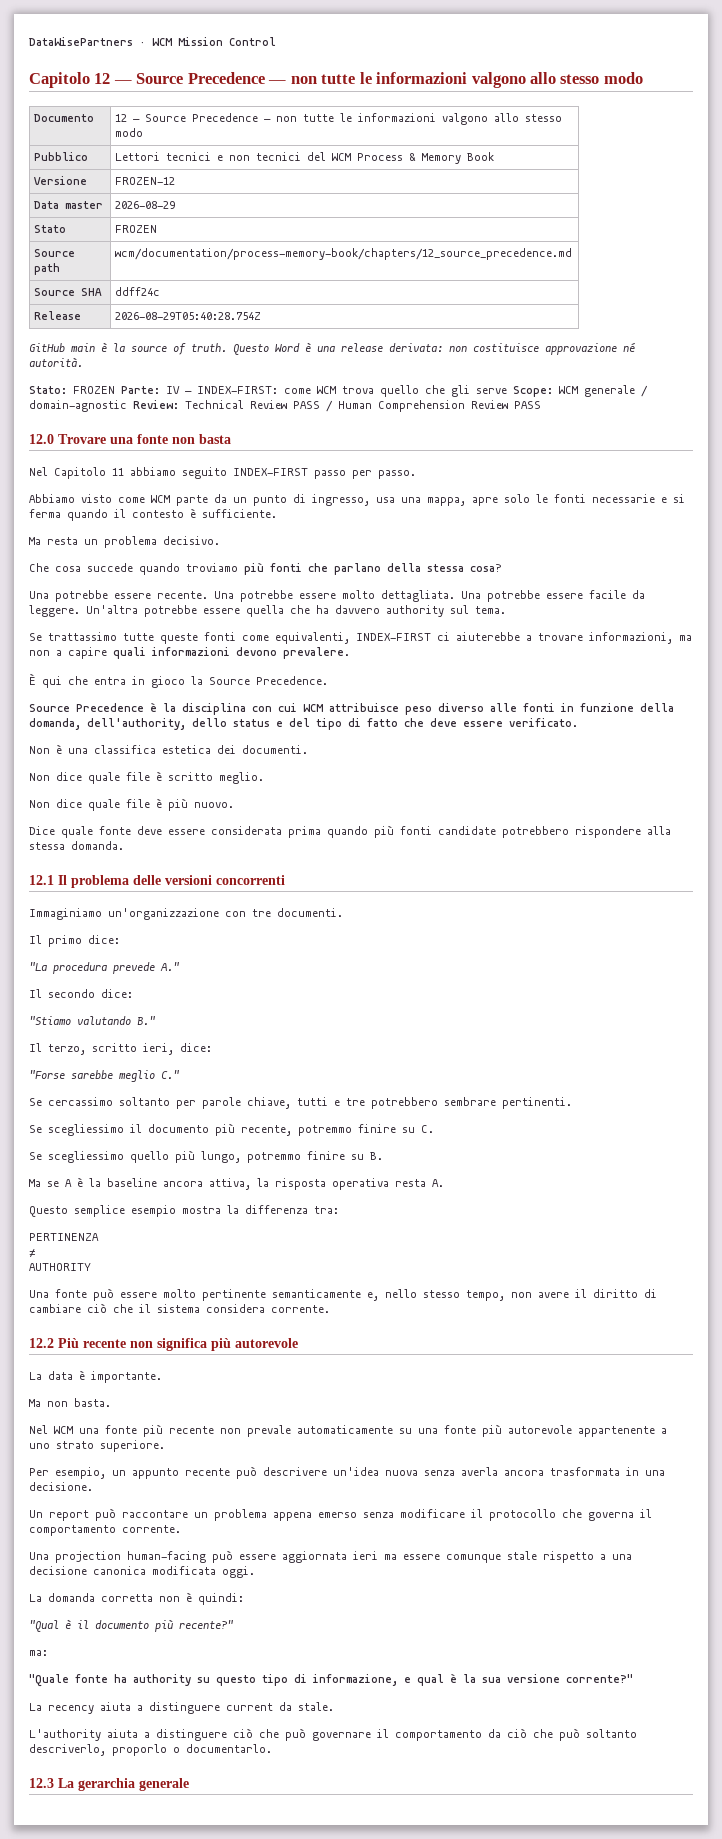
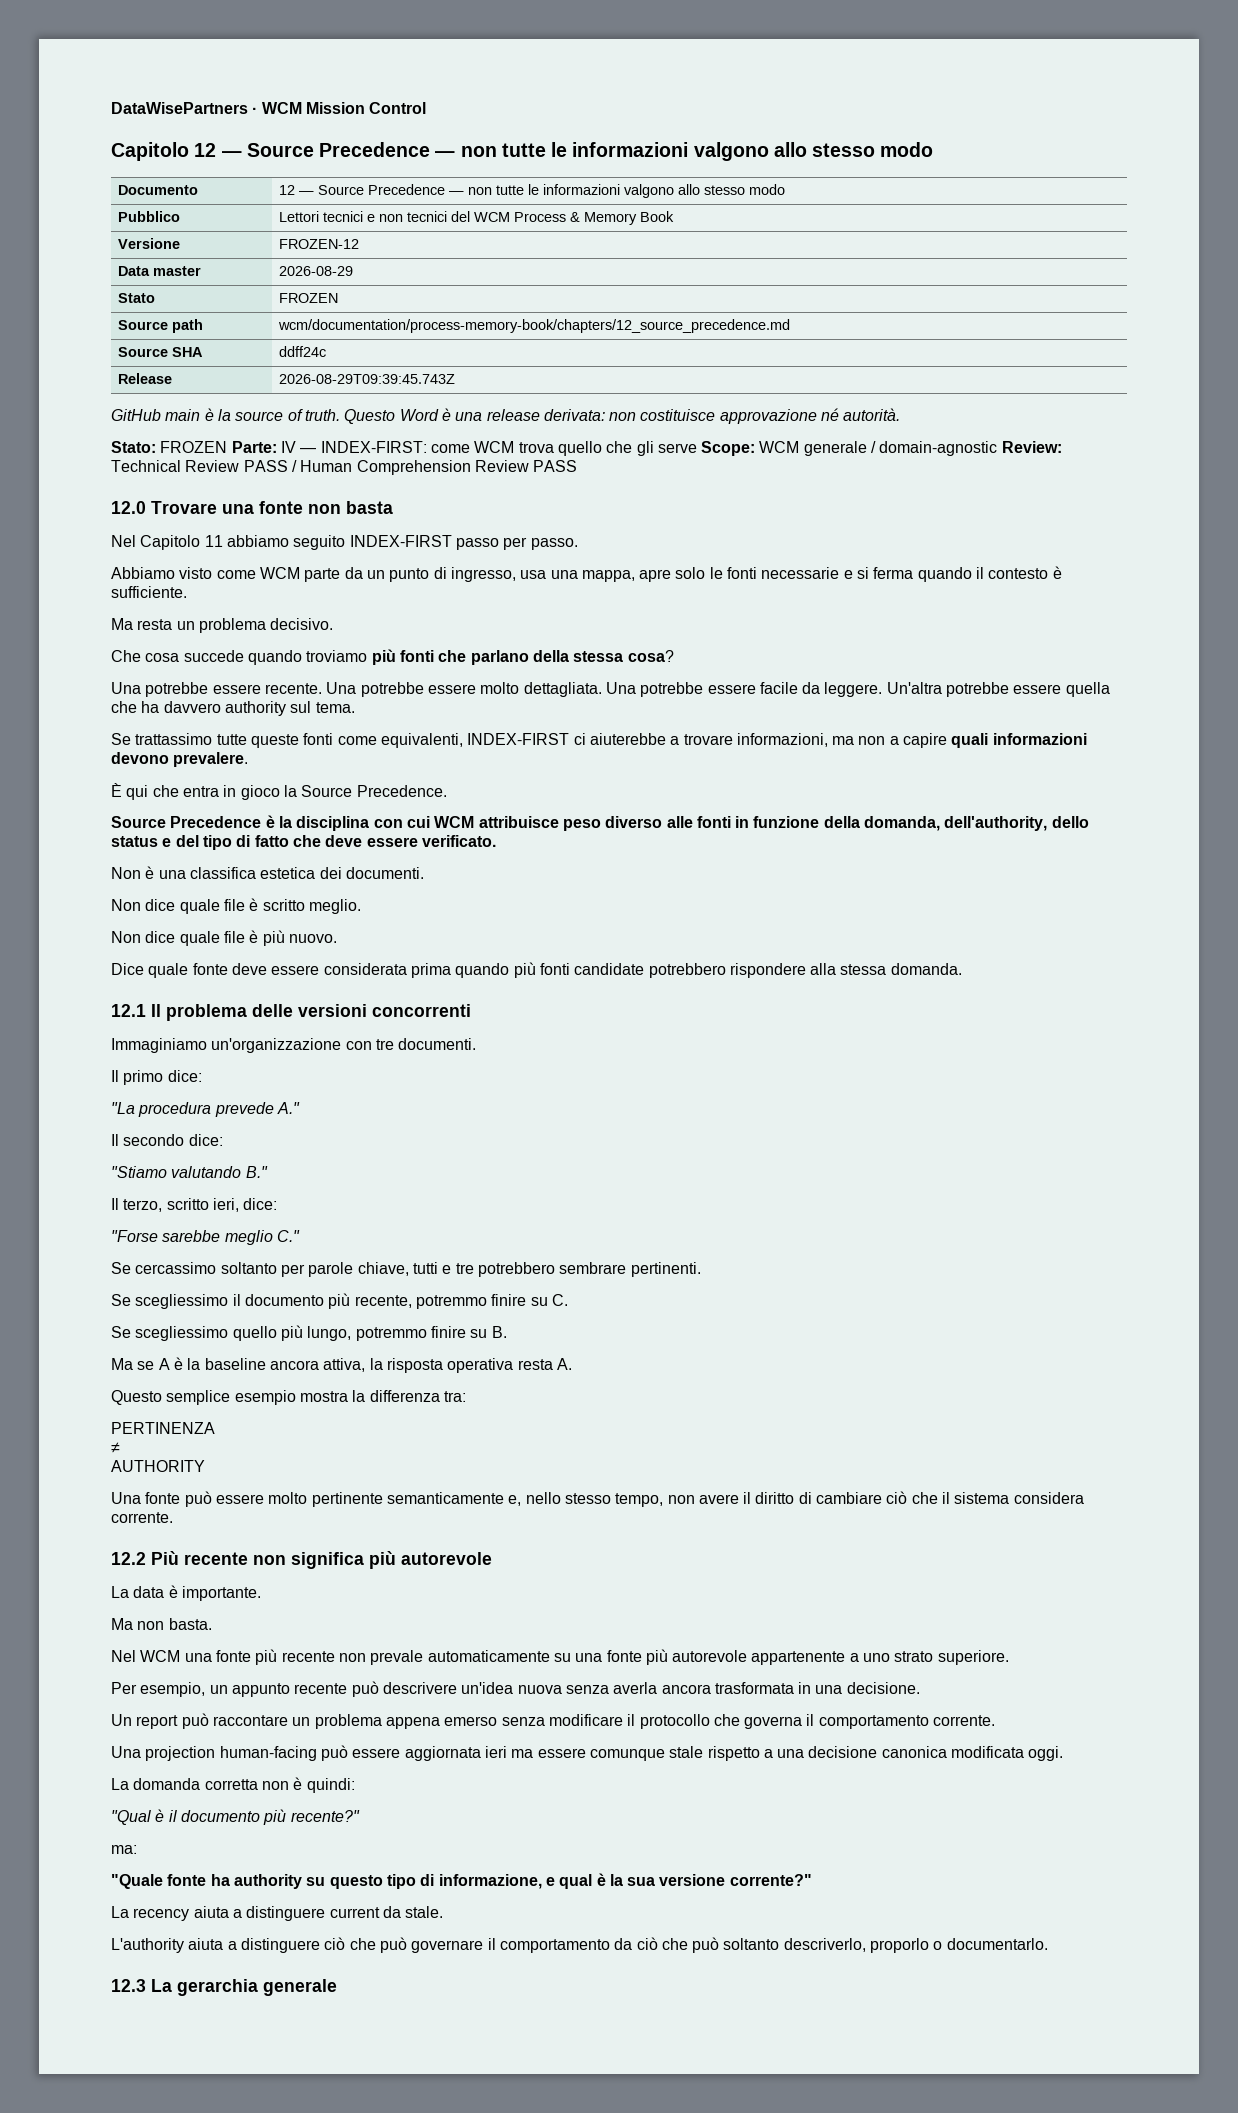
- Release | 2026-08-29T05:40:28.754Z
+ Release | 2026-08-29T09:39:45.743Z

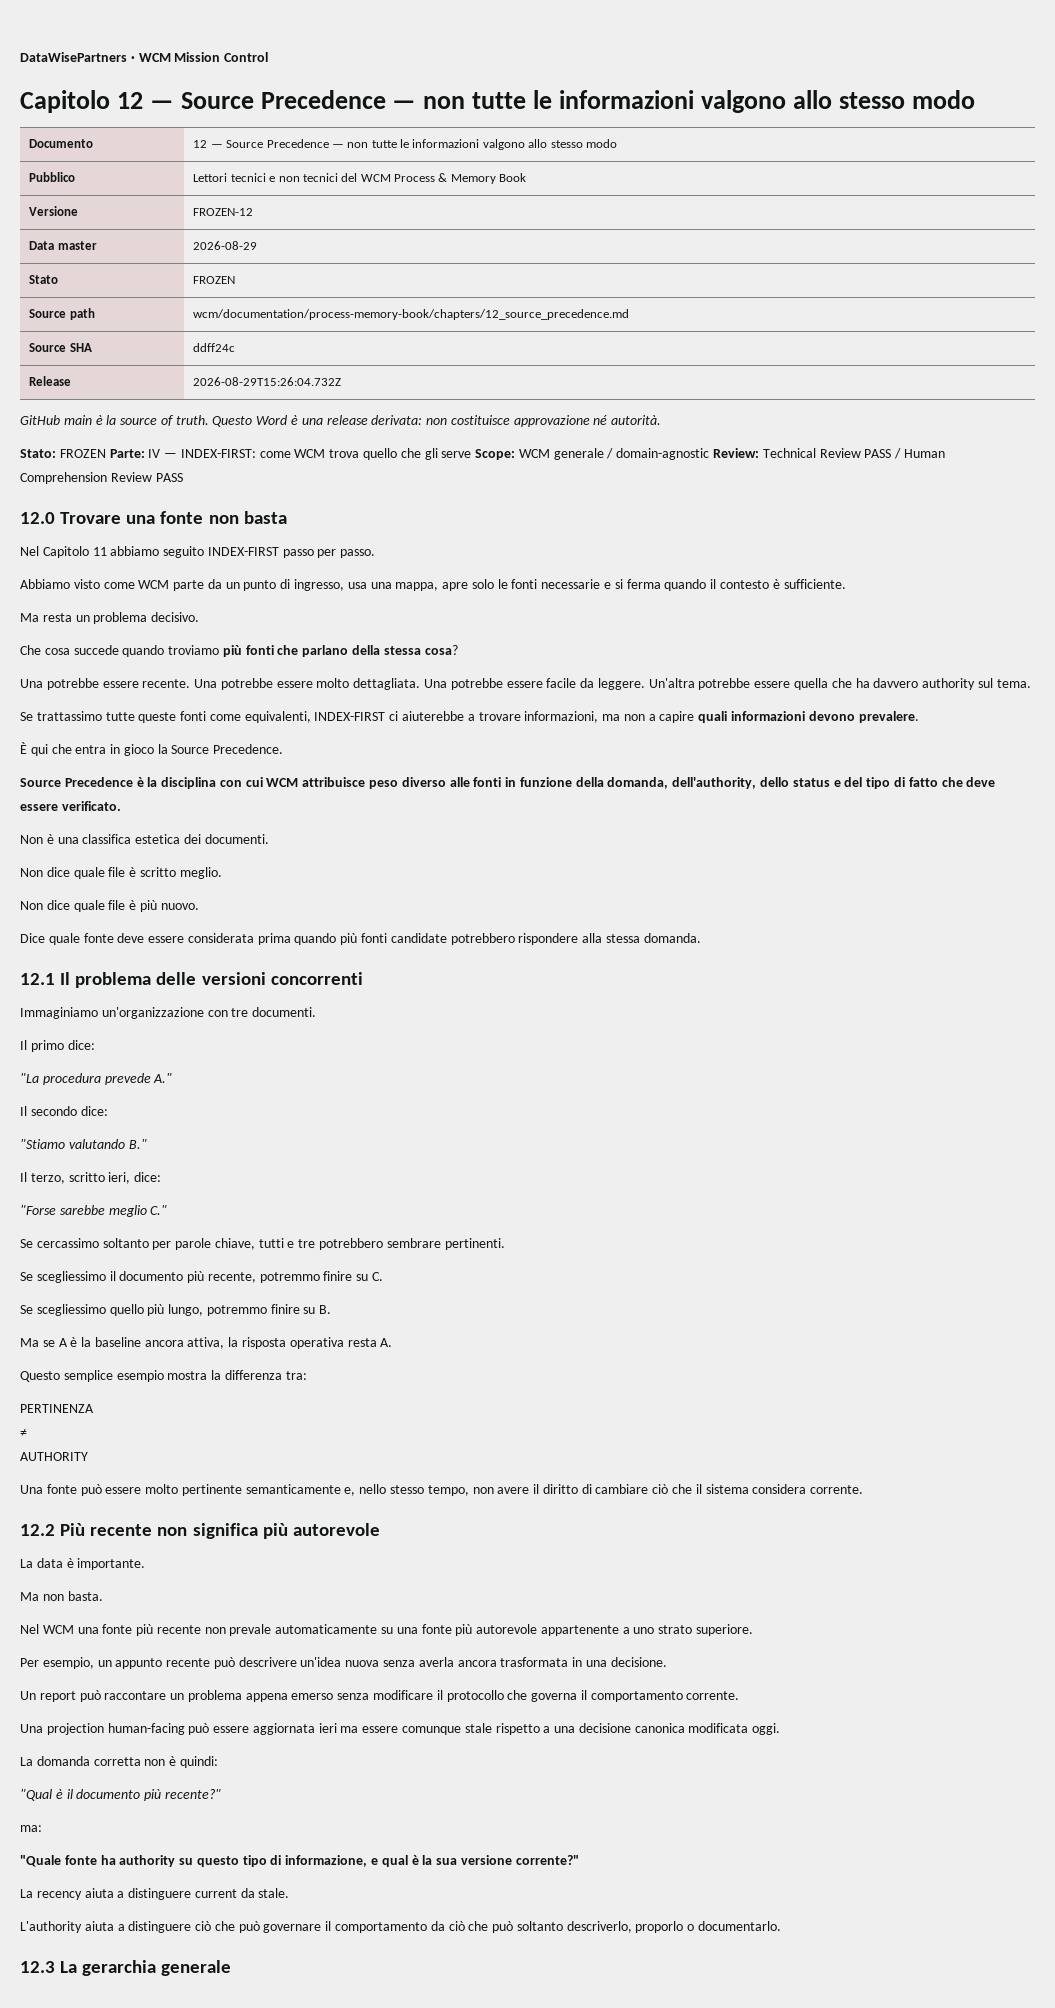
- Release | 2026-08-29T09:39:45.743Z
+ Release | 2026-08-29T15:26:04.732Z

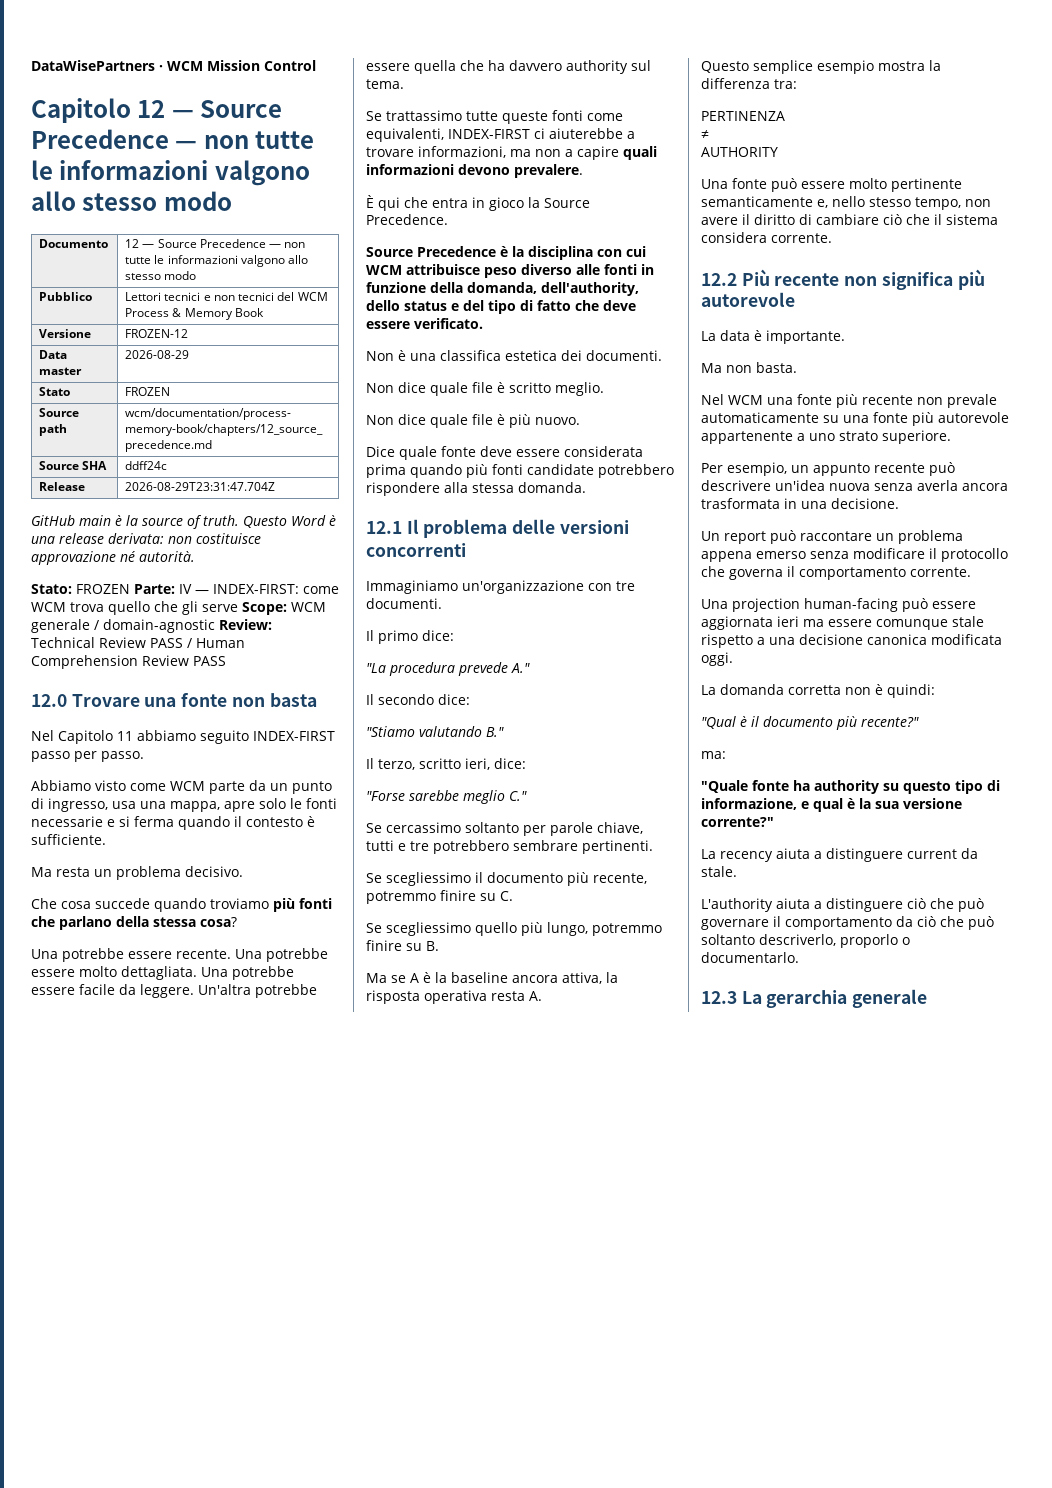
- Release | 2026-08-29T15:26:04.732Z
+ Release | 2026-08-29T23:31:47.704Z

